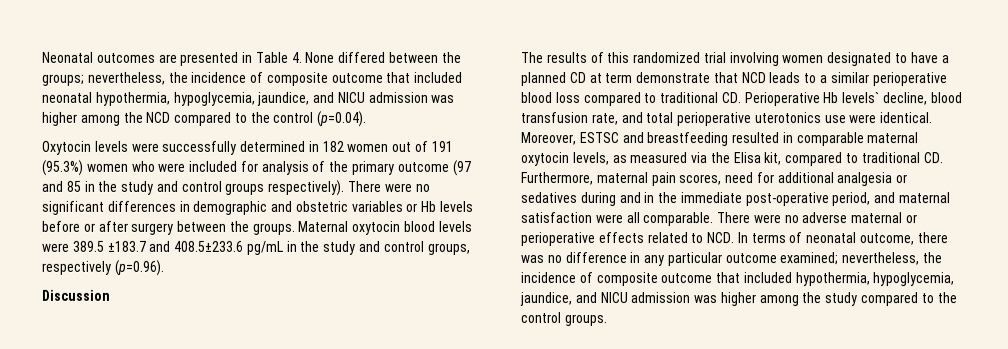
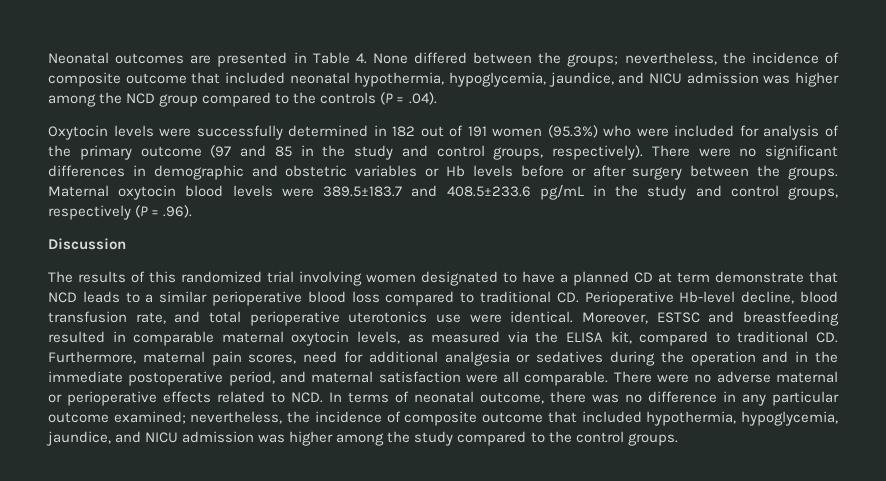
- Neonatal outcomes are presented in Table 4. None differed between the groups; nevertheless, the incidence of composite outcome that included neonatal hypothermia, hypoglycemia, jaundice, and NICU admission was higher among the NCD compared to the control (p=0.04).
+ Neonatal outcomes are presented in Table 4. None differed between the groups; nevertheless, the incidence of composite outcome that included neonatal hypothermia, hypoglycemia, jaundice, and NICU admission was higher among the NCD group compared to the controls (P = .04).
- Oxytocin levels were successfully determined in 182 women out of 191 (95.3%) women who were included for analysis of the primary outcome (97 and 85 in the study and control groups respectively).
+ Oxytocin levels were successfully determined in 182 out of 191 women (95.3%) who were included for analysis of the primary outcome (97 and 85 in the study and control groups, respectively).
- Maternal oxytocin blood levels were 389.5 ±183.7 and 408.5±233.6 pg/mL in the study and control groups, respectively (p=0.96).
+ Maternal oxytocin blood levels were 389.5±183.7 and 408.5±233.6 pg/mL in the study and control groups, respectively (P = .96).
- The results of this randomized trial involving women designated to have a planned CD at term demonstrate that NCD leads to a similar perioperative blood loss compared to traditional CD. Perioperative Hb levels` decline, blood transfusion rate, and total perioperative uterotonics use were identical.
+ The results of this randomized trial involving women designated to have a planned CD at term demonstrate that NCD leads to a similar perioperative blood loss compared to traditional CD. Perioperative Hb-level decline, blood transfusion rate, and total perioperative uterotonics use were identical.
- Moreover, ESTSC and breastfeeding resulted in comparable maternal oxytocin levels, as measured via the Elisa kit, compared to traditional CD. Furthermore, maternal pain scores, need for additional analgesia or sedatives during and in the immediate post-operative period, and maternal satisfaction were all comparable.
+ Moreover, ESTSC and breastfeeding resulted in comparable maternal oxytocin levels, as measured via the ELISA kit, compared to traditional CD. Furthermore, maternal pain scores, need for additional analgesia or sedatives during the operation and in the immediate postoperative period, and maternal satisfaction were all comparable.

